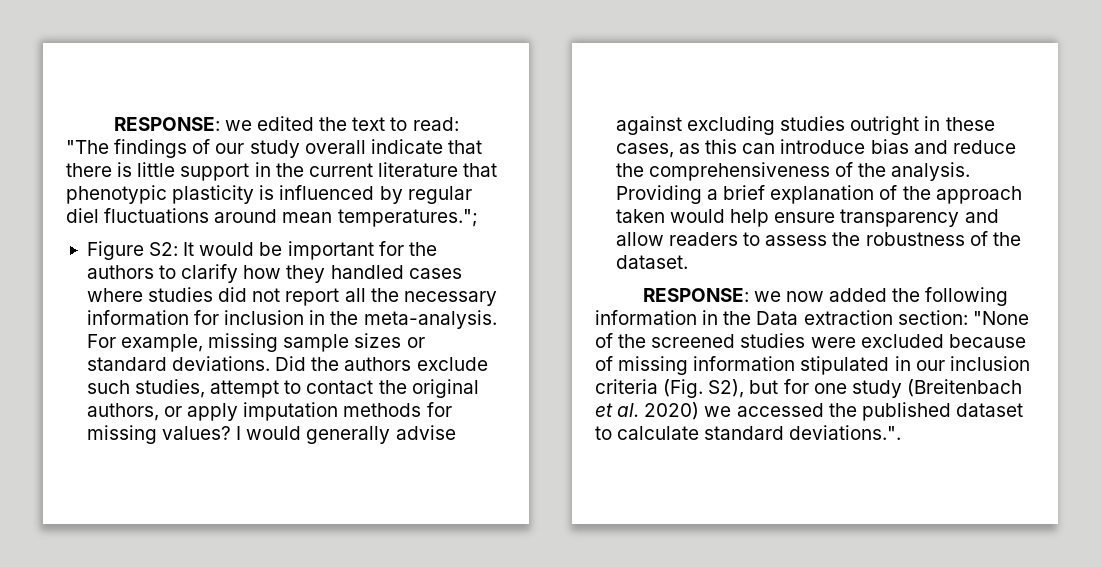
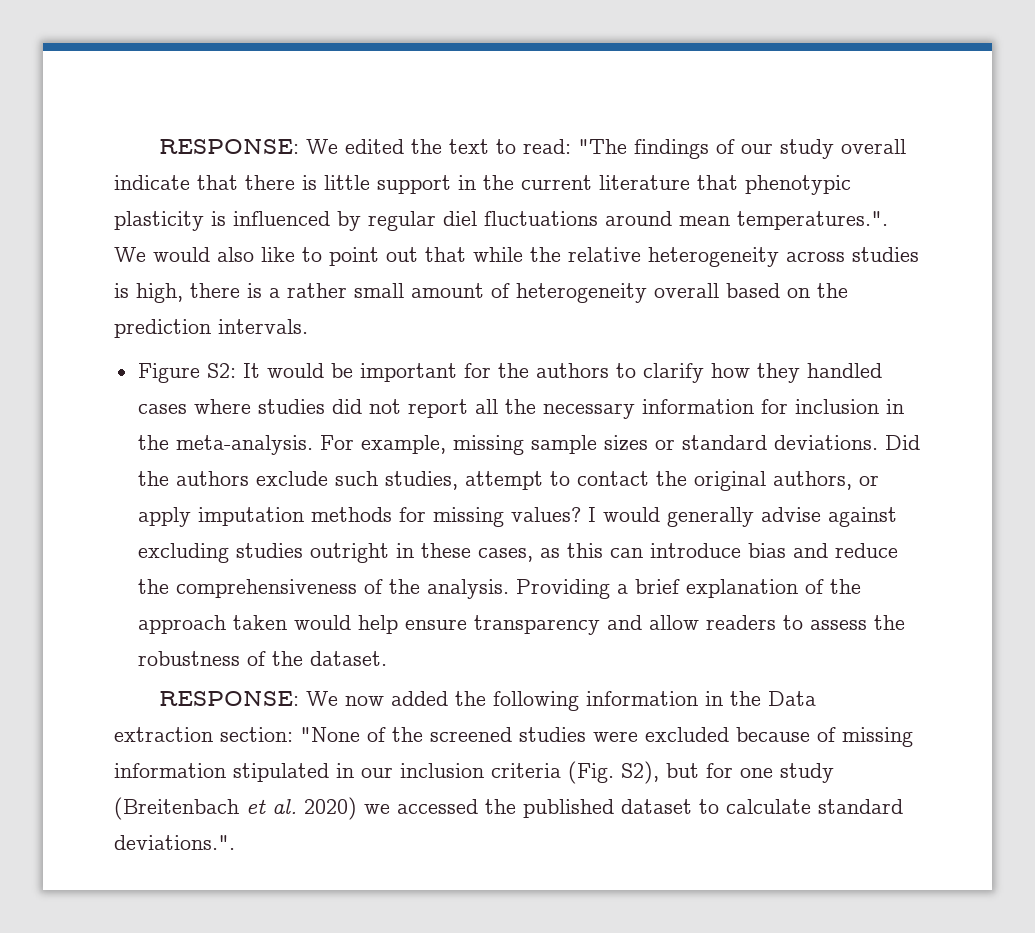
- RESPONSE: we edited the text to read: "The findings of our study overall indicate that there is little support in the current literature that phenotypic plasticity is influenced by regular diel fluctuations around mean temperatures.";
+ RESPONSE: We edited the text to read: "The findings of our study overall indicate that there is little support in the current literature that phenotypic plasticity is influenced by regular diel fluctuations around mean temperatures.". We would also like to point out that while the relative heterogeneity across studies is high, there is a rather small amount of heterogeneity overall based on the prediction intervals.
- RESPONSE: we now added the following information in the Data extraction section: "None of the screened studies were excluded because of missing information stipulated in our inclusion criteria (Fig. S2), but for one study (Breitenbach et al. 2020) we accessed the published dataset to calculate standard deviations.".
+ RESPONSE: We now added the following information in the Data extraction section: "None of the screened studies were excluded because of missing information stipulated in our inclusion criteria (Fig. S2), but for one study (Breitenbach et al. 2020) we accessed the published dataset to calculate standard deviations.".

